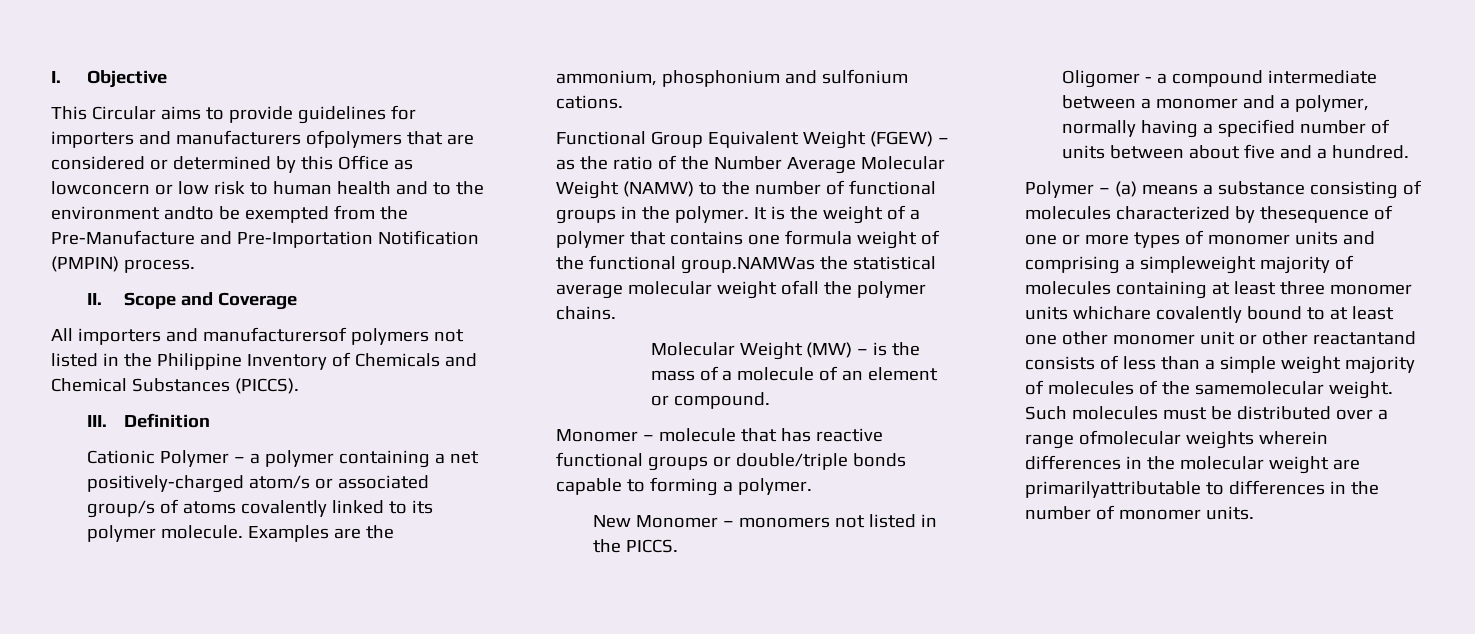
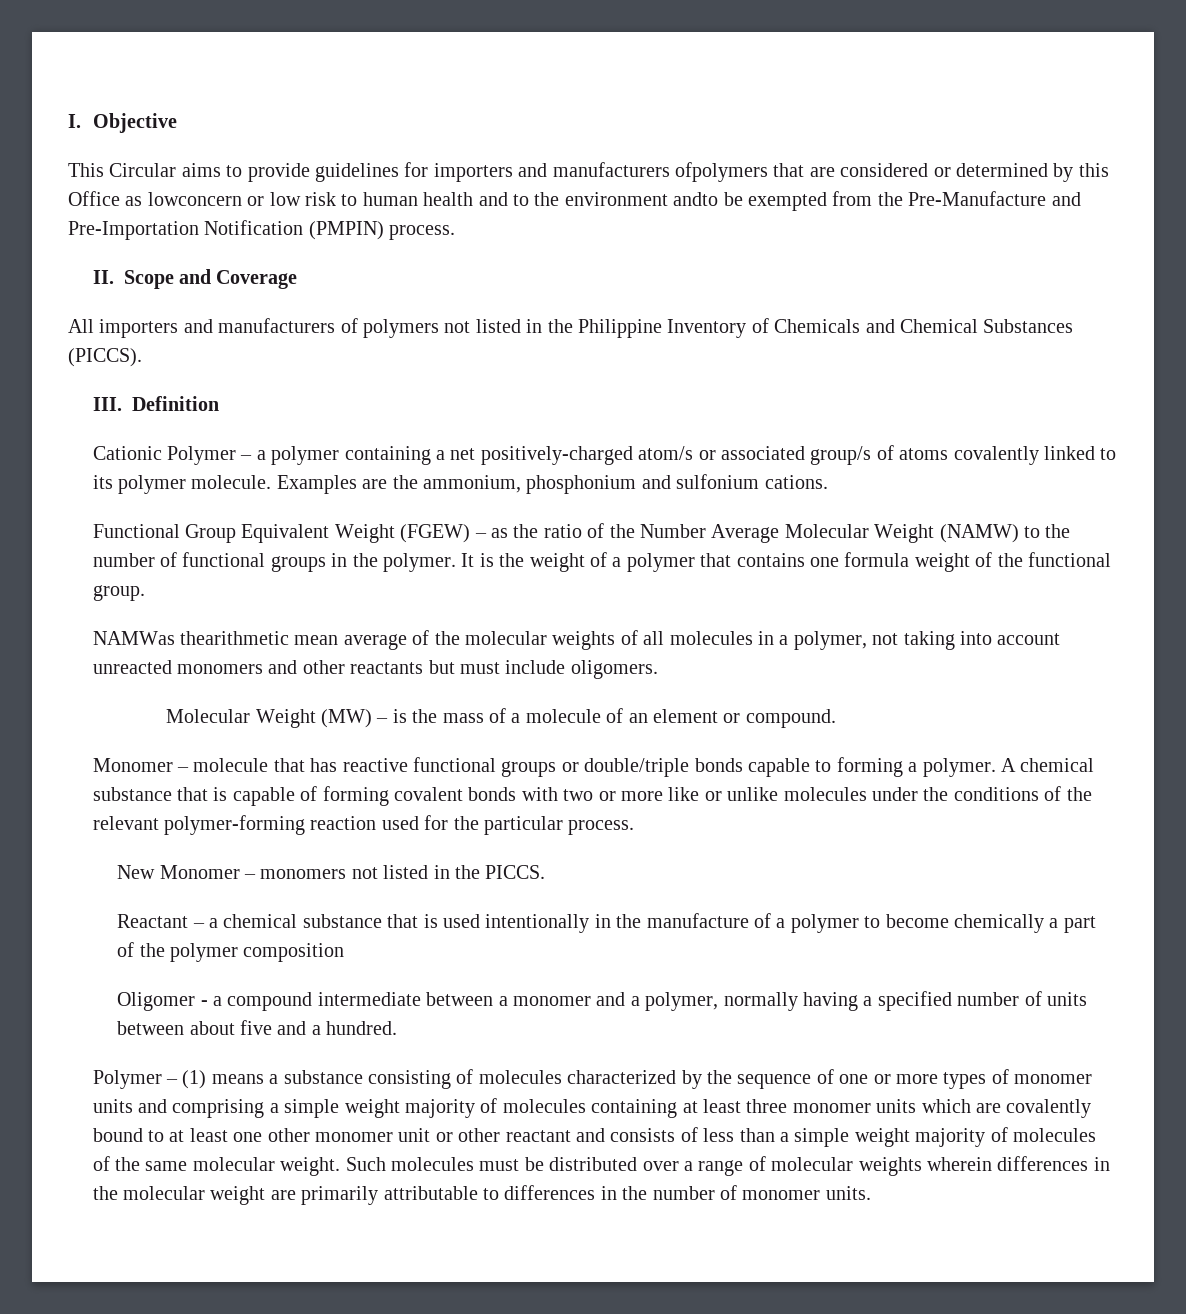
- All importers and manufacturersof polymers not listed in the Philippine Inventory of Chemicals and Chemical Substances (PICCS).
+ All importers and manufacturers of polymers not listed in the Philippine Inventory of Chemicals and Chemical Substances (PICCS).
- It is the weight of a polymer that contains one formula weight of the functional group.NAMWas the statistical average molecular weight ofall the polymer chains.
+ It is the weight of a polymer that contains one formula weight of the functional group.
+ NAMWas thearithmetic mean average of the molecular weights of all molecules in a polymer, not taking into account unreacted monomers and other reactants but must include oligomers.
+ A chemical substance that is capable of forming covalent bonds with two or more like or unlike molecules under the conditions of the relevant polymer-forming reaction used for the particular process.
+ Reactant – a chemical substance that is used intentionally in the manufacture of a polymer to become chemically a part of the polymer composition
- Polymer – (a) means a substance consisting of molecules characterized by thesequence of one or more types of monomer units and comprising a simpleweight majority of molecules containing at least three monomer units whichare covalently bound to at least one other monomer unit or other reactantand consists of less than a simple weight majority of molecules of the samemolecular weight.
+ Polymer – (1) means a substance consisting of molecules characterized by the sequence of one or more types of monomer units and comprising a simple weight majority of molecules containing at least three monomer units which are covalently bound to at least one other monomer unit or other reactant and consists of less than a simple weight majority of molecules of the same molecular weight.
- Such molecules must be distributed over a range ofmolecular weights wherein differences in the molecular weight are primarilyattributable to differences in the number of monomer units.
+ Such molecules must be distributed over a range of molecular weights wherein differences in the molecular weight are primarily attributable to differences in the number of monomer units.

